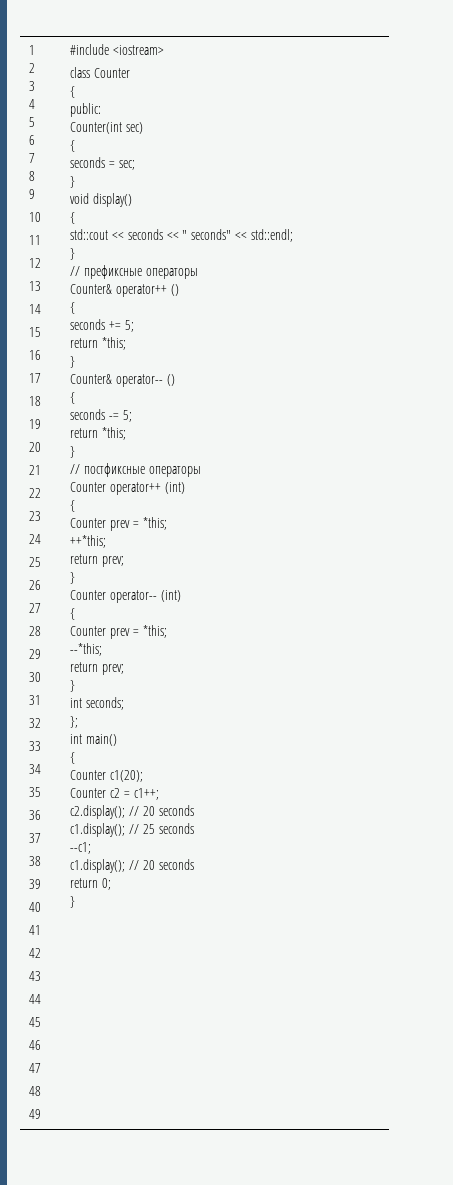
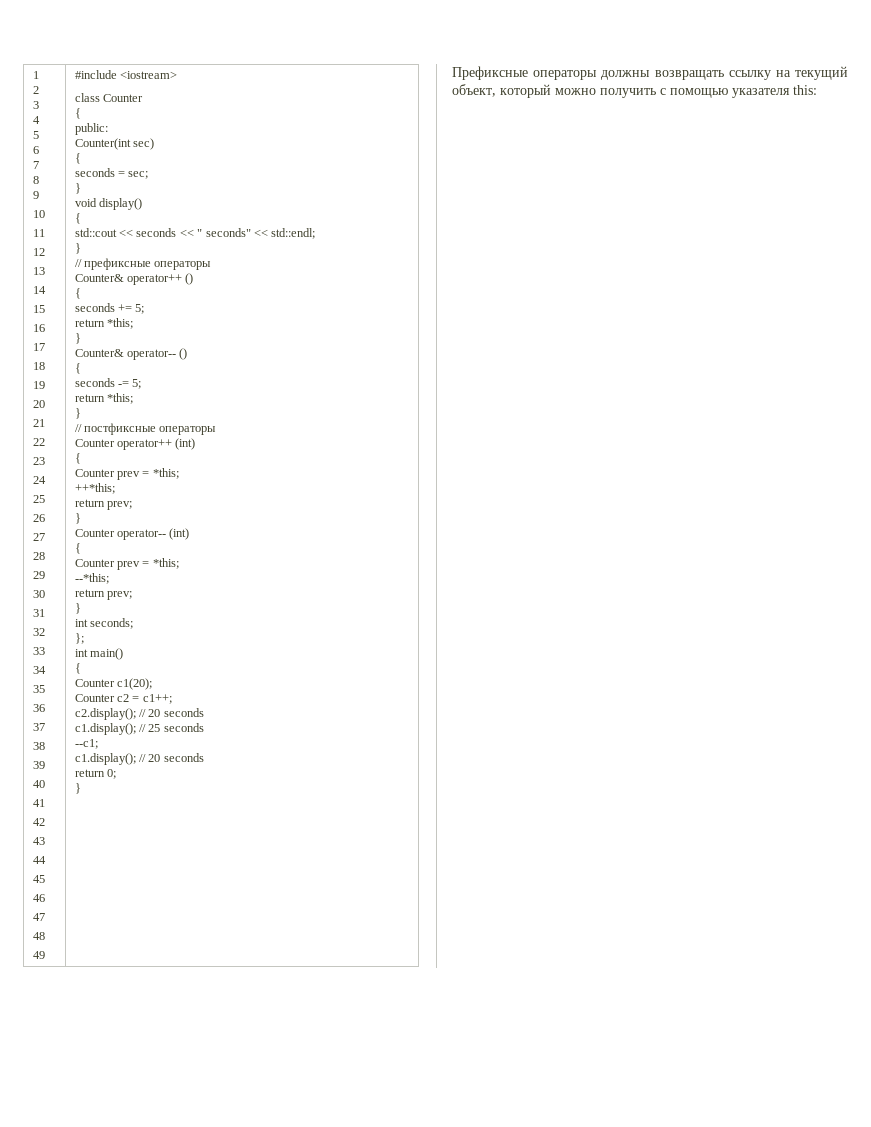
+ Префиксные операторы должны возвращать ссылку на текущий объект, который можно получить с помощью указателя this:

